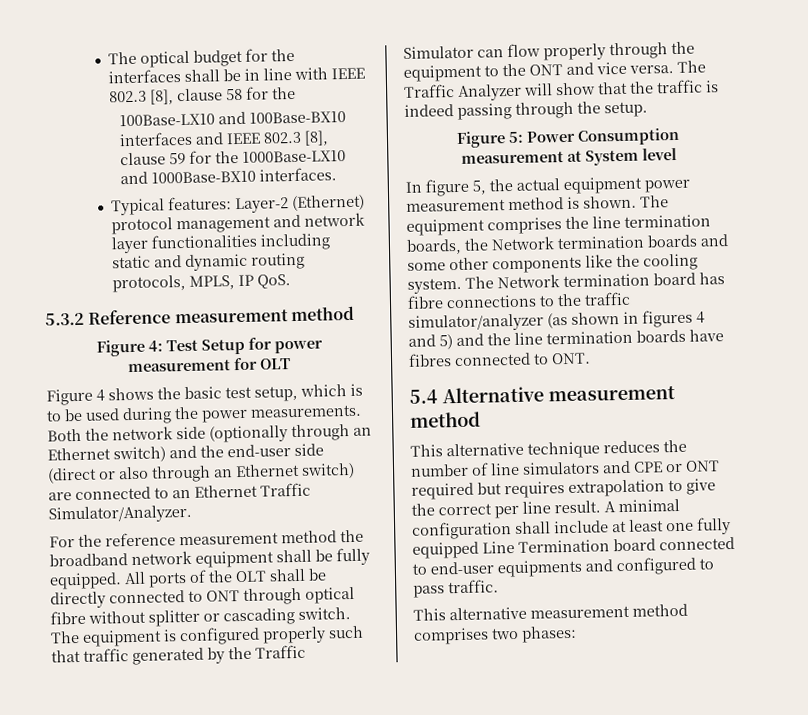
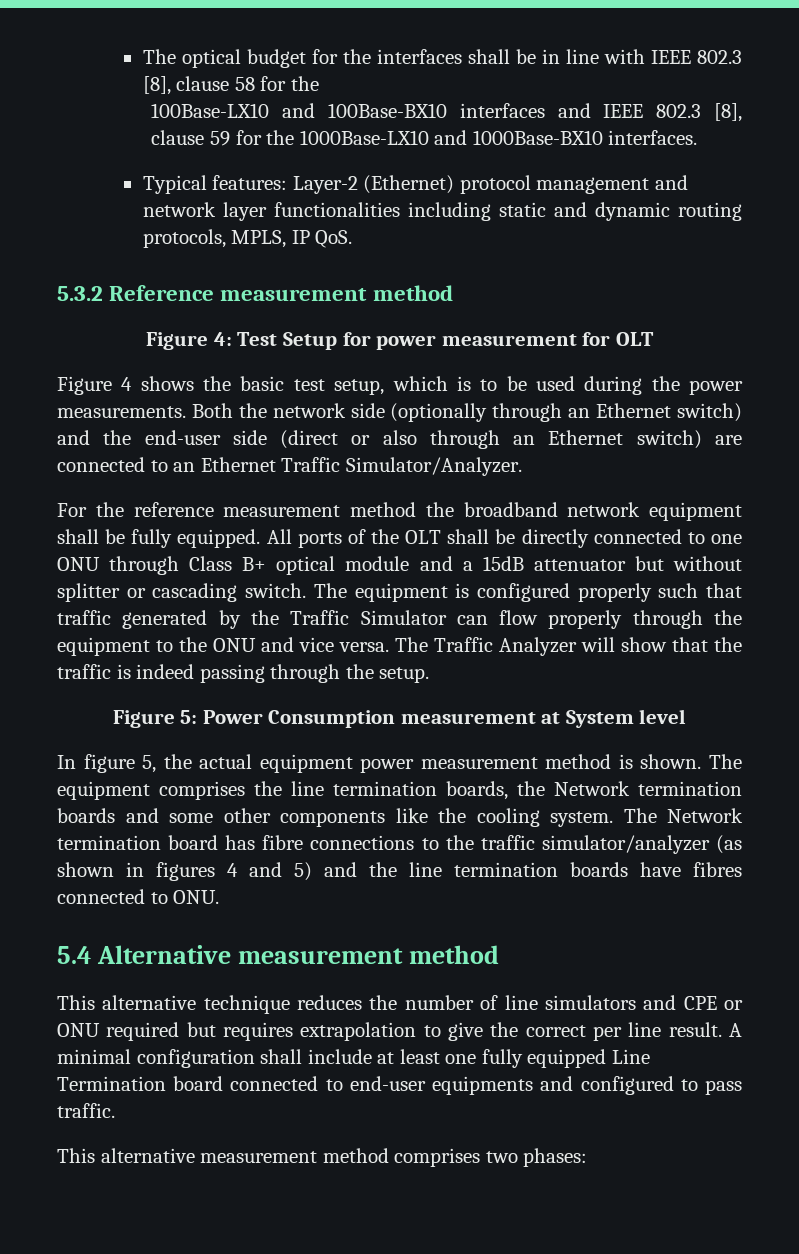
- All ports of the OLT shall be directly connected to ONT through optical fibre without splitter or cascading switch.
+ All ports of the OLT shall be directly connected to one ONU through Class B+ optical module and a 15dB attenuator but without splitter or cascading switch.
- The equipment is configured properly such that traffic generated by the Traffic Simulator can flow properly through the equipment to the ONT and vice versa.
+ The equipment is configured properly such that traffic generated by the Traffic Simulator can flow properly through the equipment to the ONU and vice versa.
- The Network termination board has fibre connections to the traffic simulator/analyzer (as shown in figures 4 and 5) and the line termination boards have fibres connected to ONT.
+ The Network termination board has fibre connections to the traffic simulator/analyzer (as shown in figures 4 and 5) and the line termination boards have fibres connected to ONU.
- This alternative technique reduces the number of line simulators and CPE or ONT required but requires extrapolation to give the correct per line result.
+ This alternative technique reduces the number of line simulators and CPE or ONU required but requires extrapolation to give the correct per line result.

